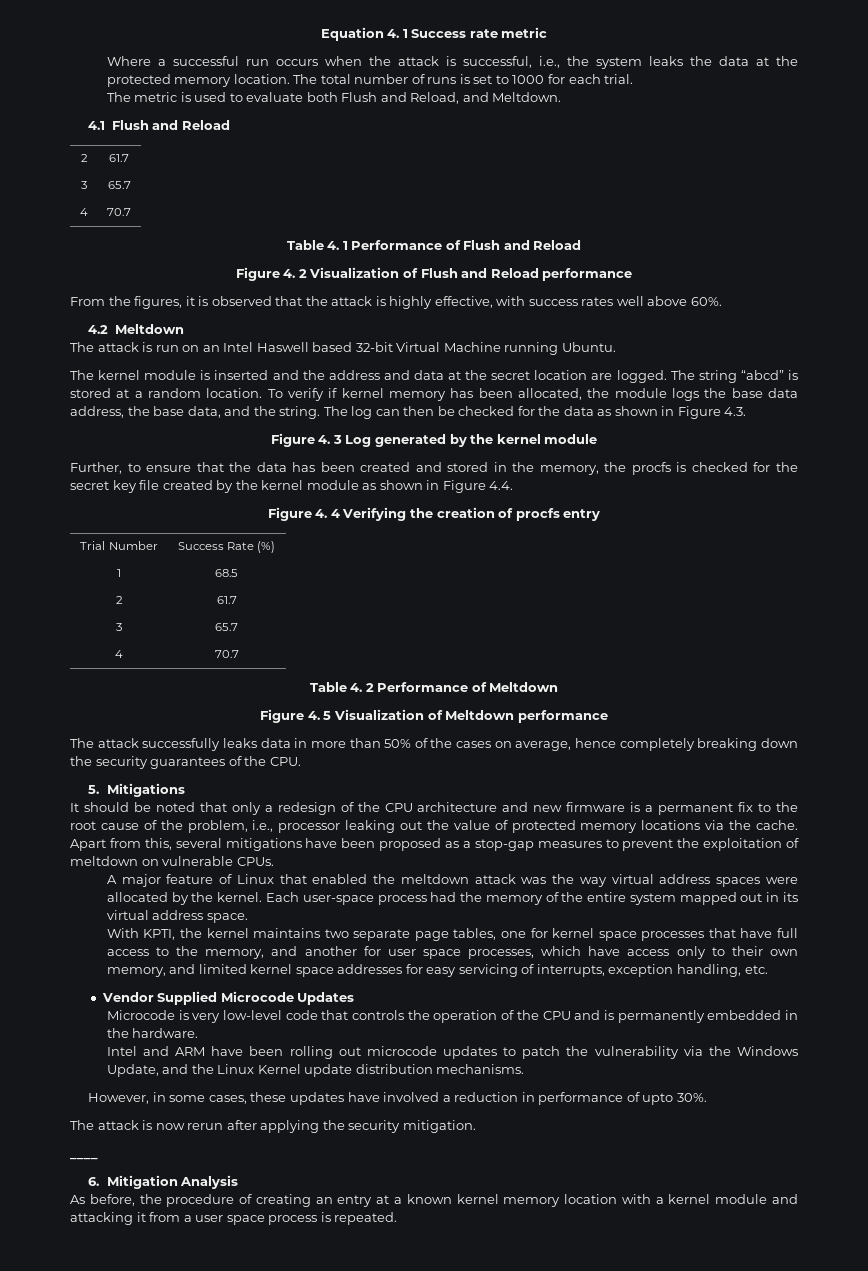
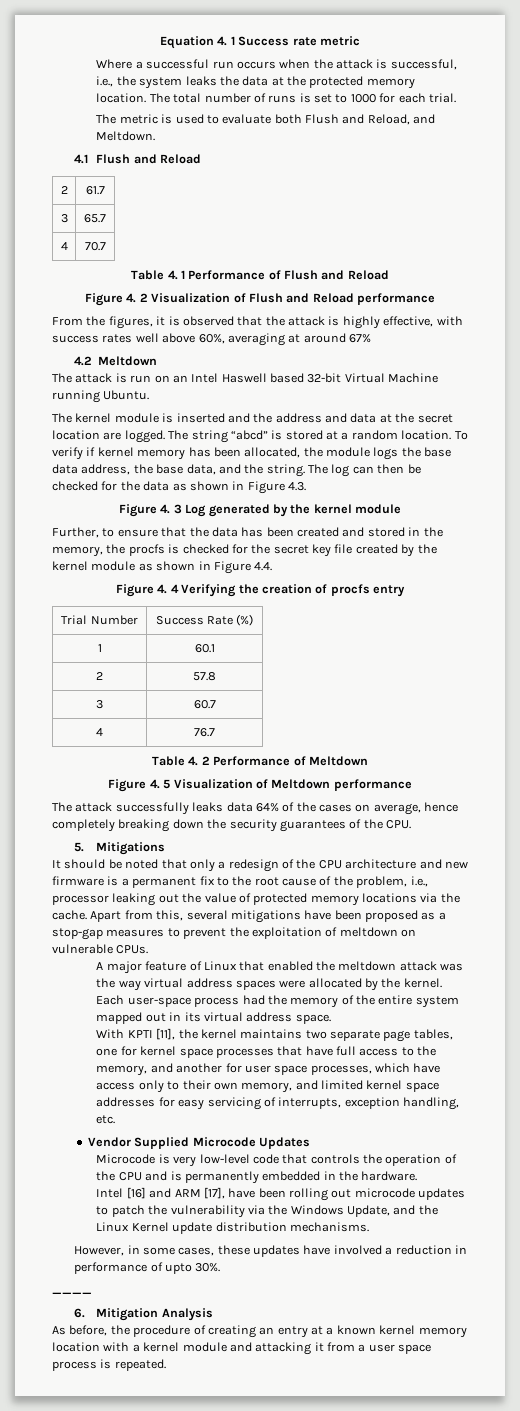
- From the figures, it is observed that the attack is highly effective, with success rates well above 60%.
+ From the figures, it is observed that the attack is highly effective, with success rates well above 60%, averaging at around 67%
- 1 | 68.5
- 2 | 61.7
- 3 | 65.7
- 4 | 70.7
+ 1 | 60.1
+ 2 | 57.8
+ 3 | 60.7
+ 4 | 76.7
- The attack successfully leaks data in more than 50% of the cases on average, hence completely breaking down the security guarantees of the CPU.
+ The attack successfully leaks data 64% of the cases on average, hence completely breaking down the security guarantees of the CPU.
- With KPTI, the kernel maintains two separate page tables, one for kernel space processes that have full access to the memory, and another for user space processes, which have access only to their own memory, and limited kernel space addresses for easy servicing of interrupts, exception handling, etc.
+ With KPTI [11], the kernel maintains two separate page tables, one for kernel space processes that have full access to the memory, and another for user space processes, which have access only to their own memory, and limited kernel space addresses for easy servicing of interrupts, exception handling, etc.
- Intel and ARM have been rolling out microcode updates to patch the vulnerability via the Windows Update, and the Linux Kernel update distribution mechanisms.
+ Intel [16] and ARM [17], have been rolling out microcode updates to patch the vulnerability via the Windows Update, and the Linux Kernel update distribution mechanisms.
- The attack is now rerun after applying the security mitigation.

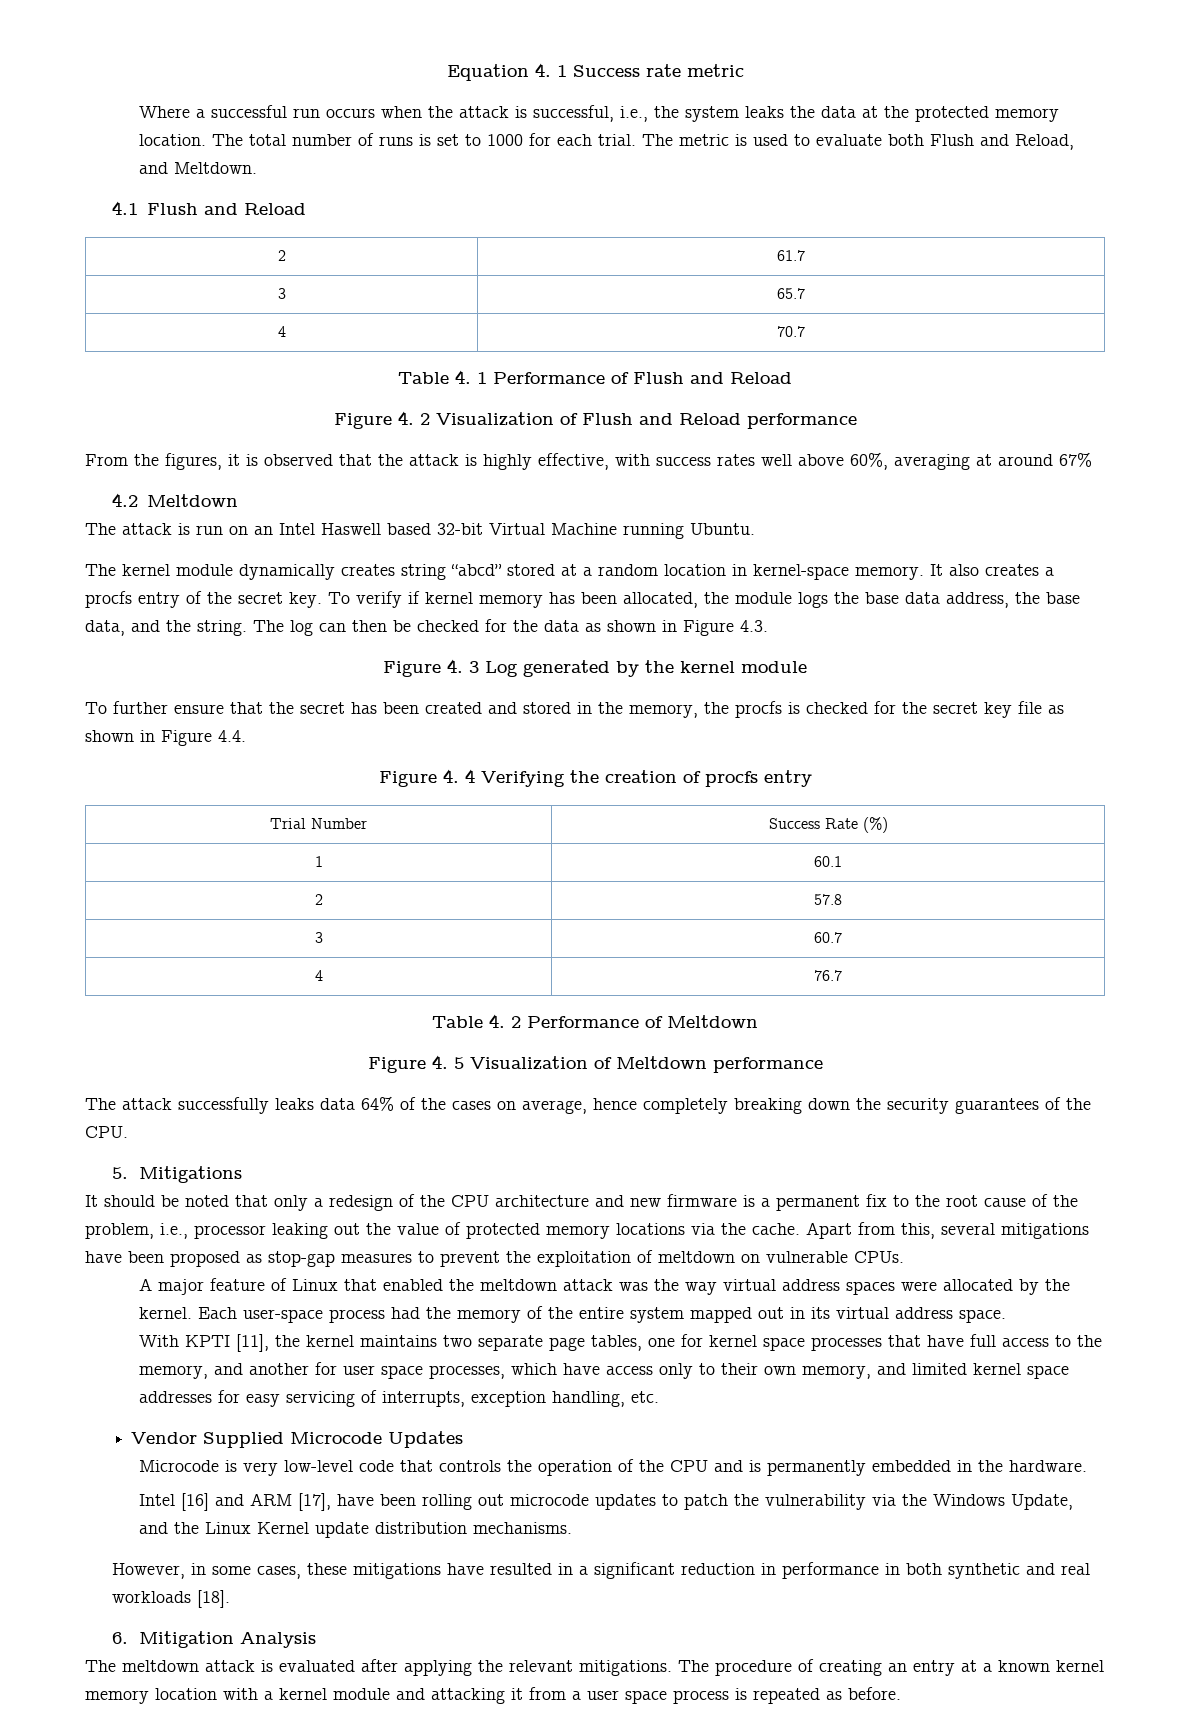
- The total number of runs is set to 1000 for each trial.
- The metric is used to evaluate both Flush and Reload, and Meltdown.
+ The total number of runs is set to 1000 for each trial. The metric is used to evaluate both Flush and Reload, and Meltdown.
- The kernel module is inserted and the address and data at the secret location are logged. The string “abcd” is stored at a random location.
+ The kernel module dynamically creates string “abcd” stored at a random location in kernel-space memory. It also creates a procfs entry of the secret key.
- Further, to ensure that the data has been created and stored in the memory, the procfs is checked for the secret key file created by the kernel module as shown in Figure 4.4.
+ To further ensure that the secret has been created and stored in the memory, the procfs is checked for the secret key file as shown in Figure 4.4.
- Apart from this, several mitigations have been proposed as a stop-gap measures to prevent the exploitation of meltdown on vulnerable CPUs.
+ Apart from this, several mitigations have been proposed as stop-gap measures to prevent the exploitation of meltdown on vulnerable CPUs.
- However, in some cases, these updates have involved a reduction in performance of upto 30%.
- ____
+ However, in some cases, these mitigations have resulted in a significant reduction in performance in both synthetic and real workloads [18].
  6. Mitigation Analysis
- As before, the procedure of creating an entry at a known kernel memory location with a kernel module and attacking it from a user space process is repeated.
+ The meltdown attack is evaluated after applying the relevant mitigations. The procedure of creating an entry at a known kernel memory location with a kernel module and attacking it from a user space process is repeated as before.

